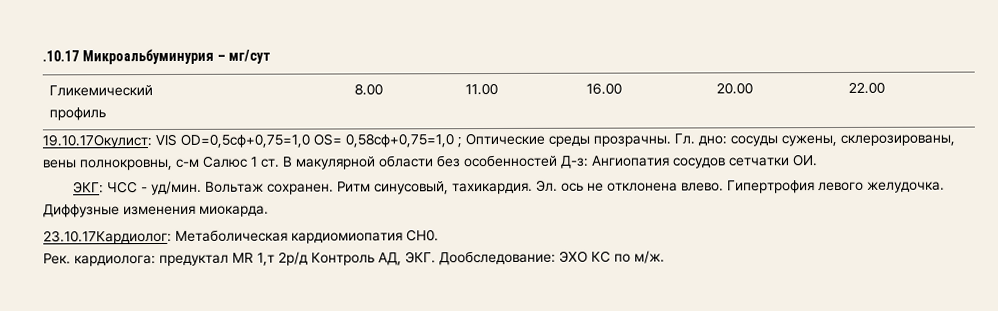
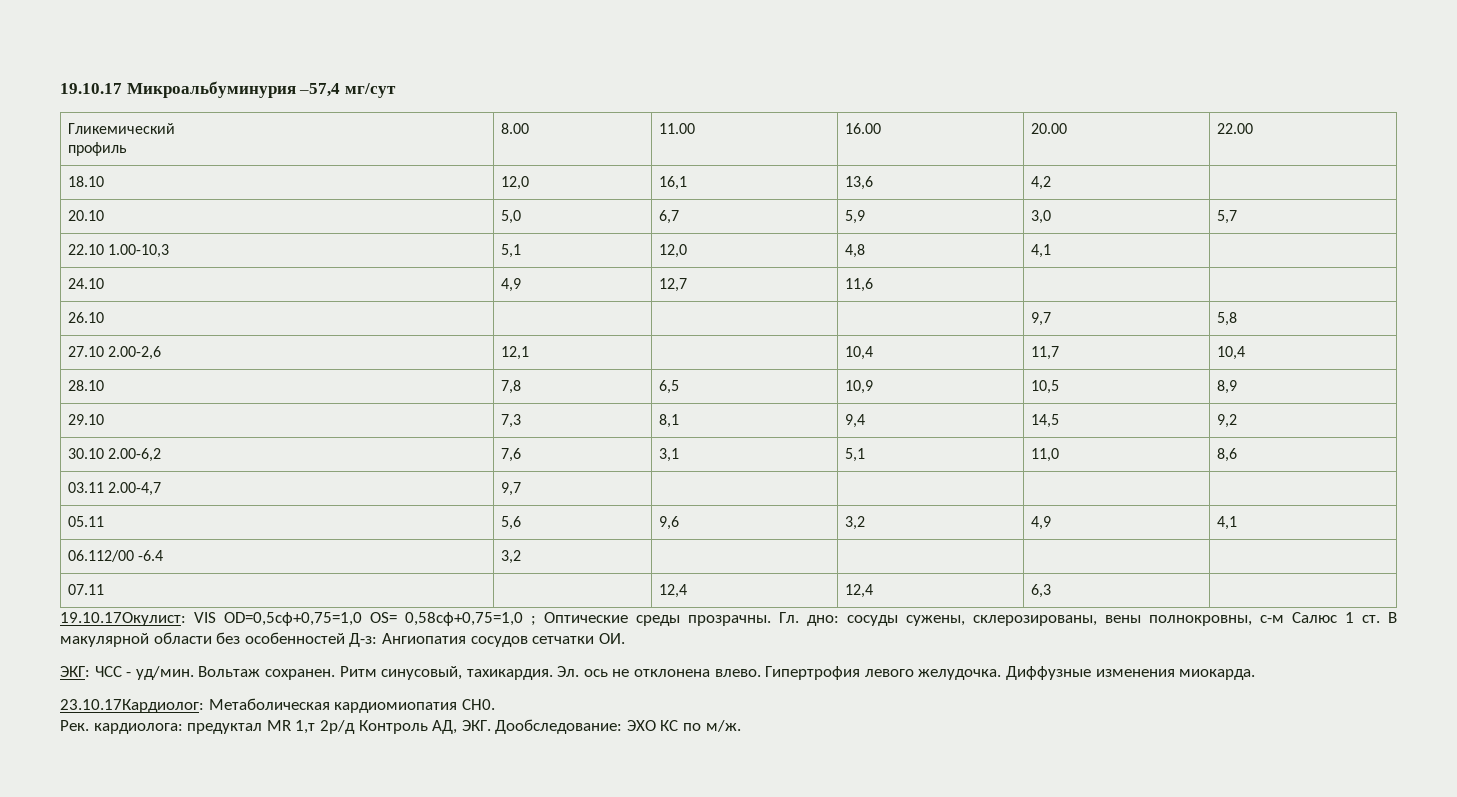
- .10.17 Микроальбуминурия – мг/сут
+ 19.10.17 Микроальбуминурия –57,4 мг/сут
+ 18.10 | 12,0 | 16,1 | 13,6 | 4,2 |
+ 20.10 | 5,0 | 6,7 | 5,9 | 3,0 | 5,7
+ 22.10 1.00-10,3 | 5,1 | 12,0 | 4,8 | 4,1 |
+ 24.10 | 4,9 | 12,7 | 11,6 | |
+ 26.10 | | | | 9,7 | 5,8
+ 27.10 2.00-2,6 | 12,1 | | 10,4 | 11,7 | 10,4
+ 28.10 | 7,8 | 6,5 | 10,9 | 10,5 | 8,9
+ 29.10 | 7,3 | 8,1 | 9,4 | 14,5 | 9,2
+ 30.10 2.00-6,2 | 7,6 | 3,1 | 5,1 | 11,0 | 8,6
+ 03.11 2.00-4,7 | 9,7 | | | |
+ 05.11 | 5,6 | 9,6 | 3,2 | 4,9 | 4,1
+ 06.112/00 -6.4 | 3,2 | | | |
+ 07.11 | | 12,4 | 12,4 | 6,3 |

